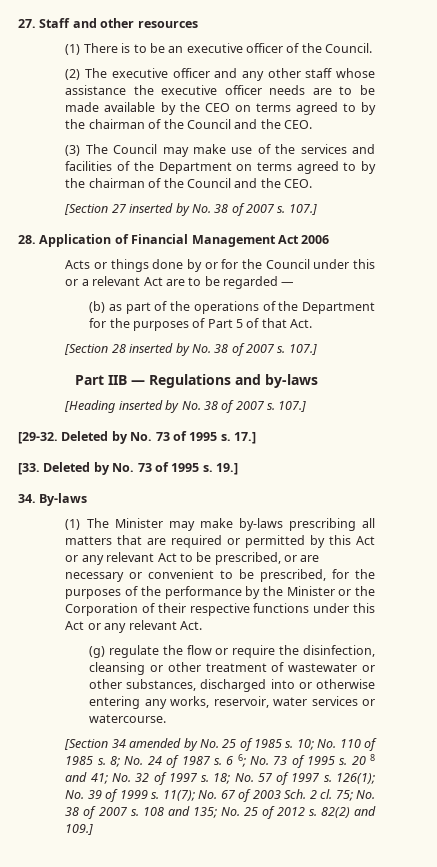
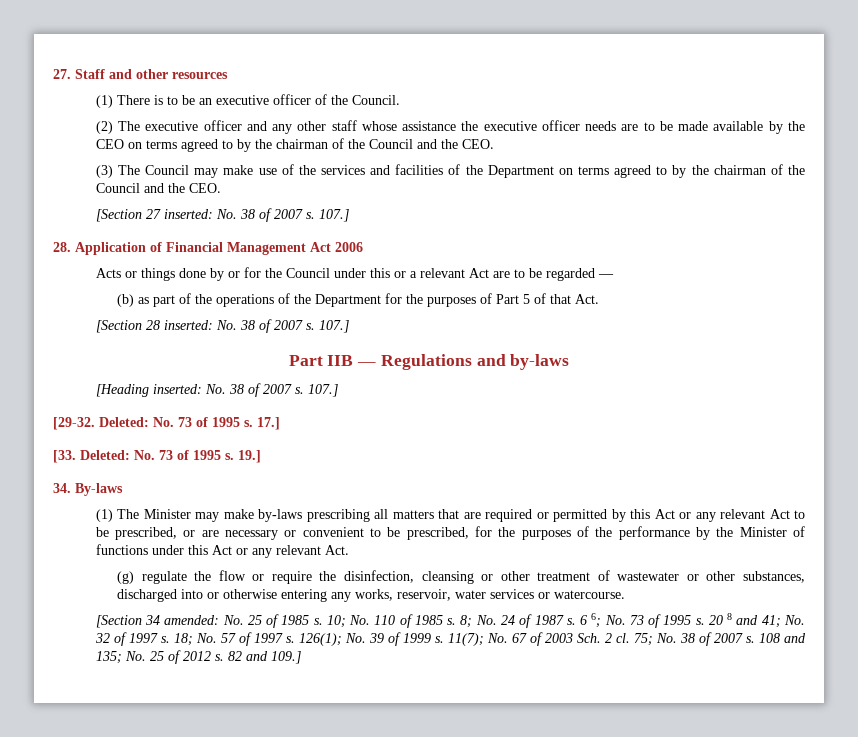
- [Section 27 inserted by No. 38 of 2007 s.
+ [Section 27 inserted: No. 38 of 2007 s.
- [Section 28 inserted by No. 38 of 2007 s.
+ [Section 28 inserted: No. 38 of 2007 s.
- [Heading inserted by No. 38 of 2007 s.
+ [Heading inserted: No. 38 of 2007 s.
- [29-32. Deleted by No. 73 of 1995 s.
+ [29-32. Deleted: No. 73 of 1995 s.
- [33. Deleted by No. 73 of 1995 s.
+ [33. Deleted: No. 73 of 1995 s.
- (1) The Minister may make by-laws prescribing all matters that are required or permitted by this Act or any relevant Act to be prescribed, or are necessary or convenient to be prescribed, for the purposes of the performance by the Minister or the Corporation of their respective functions under this Act or any relevant Act.
+ (1) The Minister may make by-laws prescribing all matters that are required or permitted by this Act or any relevant Act to be prescribed, or are necessary or convenient to be prescribed, for the purposes of the performance by the Minister of functions under this Act or any relevant Act.
- [Section 34 amended by No. 25 of 1985 s.
+ [Section 34 amended: No. 25 of 1985 s.
- 82(2) and 109.]
+ 82 and 109.]

